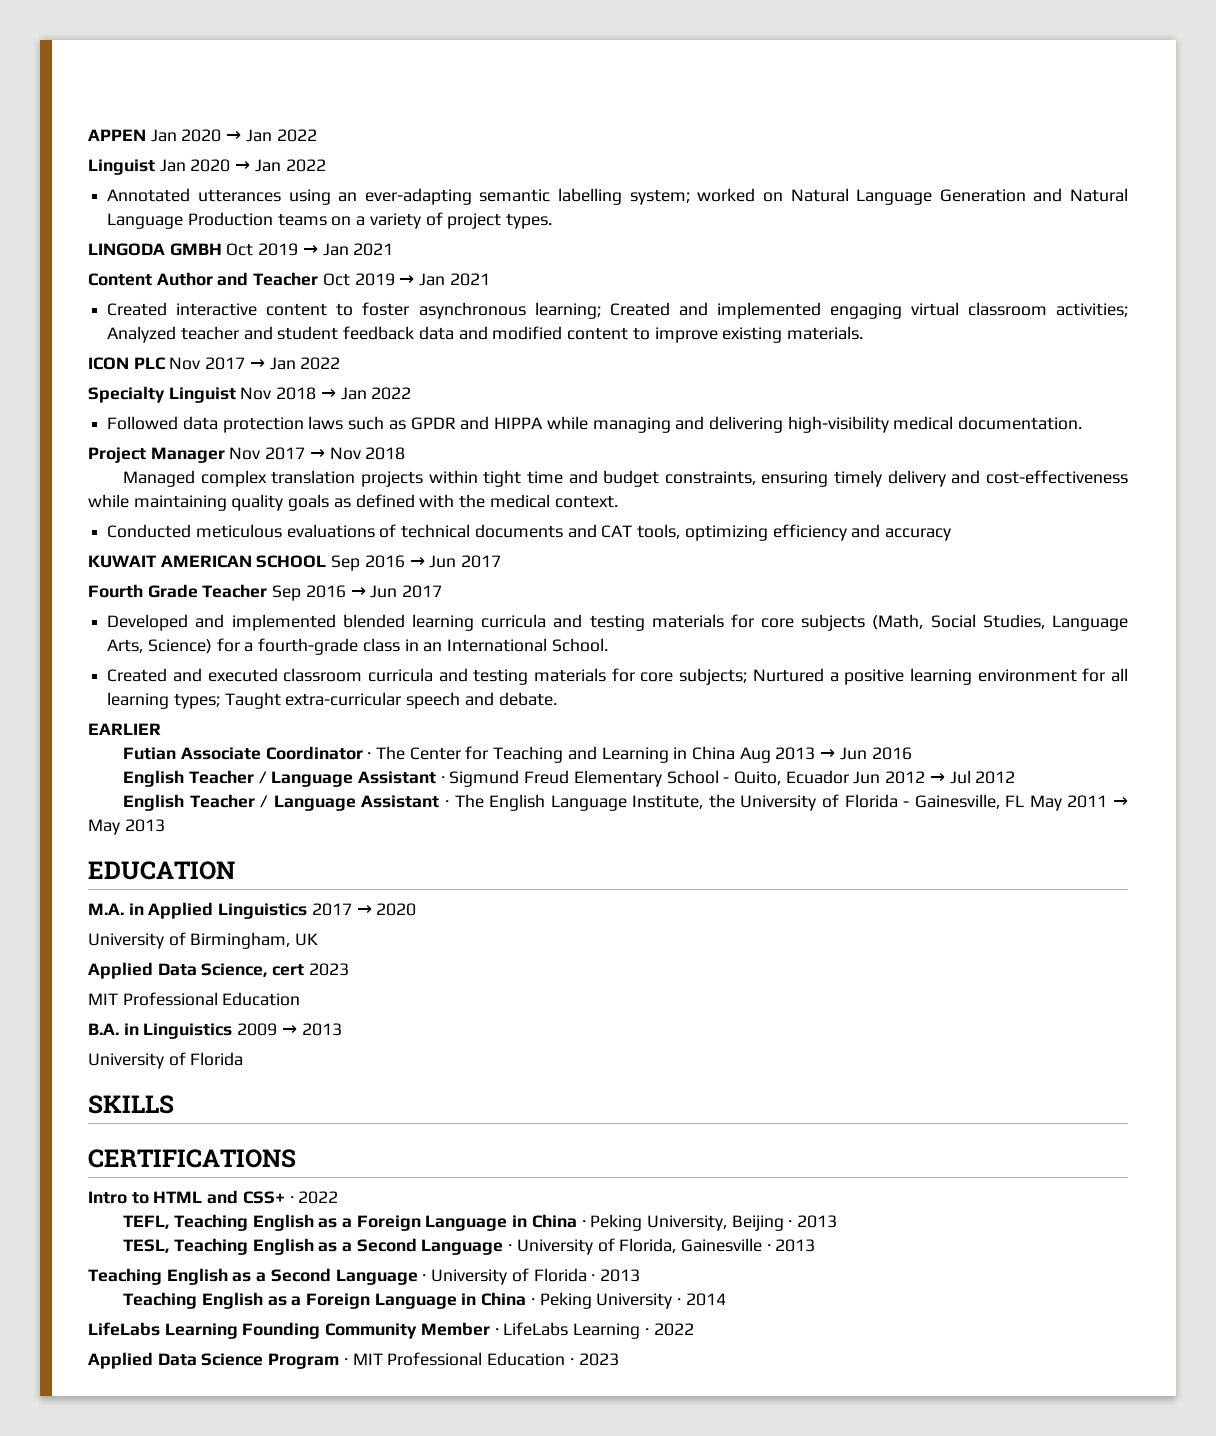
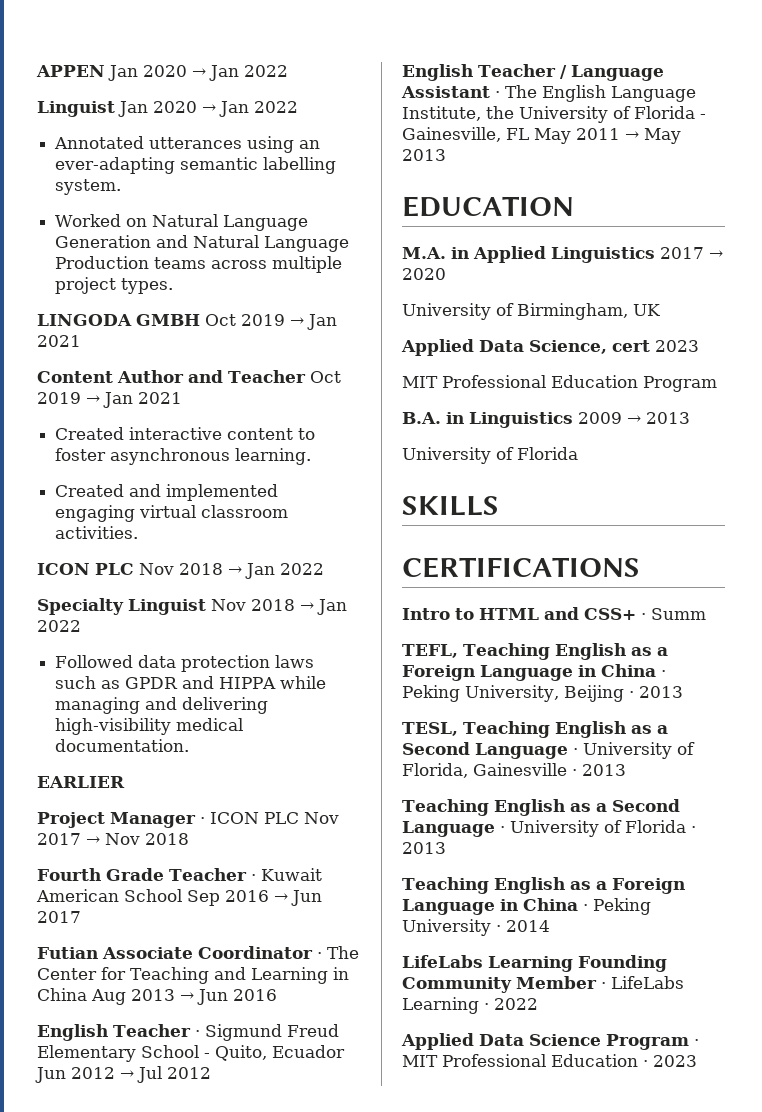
- Annotated utterances using an ever-adapting semantic labelling system; worked on Natural Language Generation and Natural Language Production teams on a variety of project types.
+ Annotated utterances using an ever-adapting semantic labelling system.
+ Worked on Natural Language Generation and Natural Language Production teams across multiple project types.
- Created interactive content to foster asynchronous learning; Created and implemented engaging virtual classroom activities; Analyzed teacher and student feedback data and modified content to improve existing materials.
- ICON PLC Nov 2017 → Jan 2022
+ Created interactive content to foster asynchronous learning.
+ Created and implemented engaging virtual classroom activities.
+ ICON PLC Nov 2018 → Jan 2022
+ EARLIER
- Project Manager Nov 2017 → Nov 2018
+ Project Manager · ICON PLC Nov 2017 → Nov 2018
- Managed complex translation projects within tight time and budget constraints, ensuring timely delivery and cost-effectiveness while maintaining quality goals as defined with the medical context.
- Conducted meticulous evaluations of technical documents and CAT tools, optimizing efficiency and accuracy
- KUWAIT AMERICAN SCHOOL Sep 2016 → Jun 2017
- Fourth Grade Teacher Sep 2016 → Jun 2017
- Developed and implemented blended learning curricula and testing materials for core subjects (Math, Social Studies, Language Arts, Science) for a fourth-grade class in an International School.
- Created and executed classroom curricula and testing materials for core subjects; Nurtured a positive learning environment for all learning types; Taught extra-curricular speech and debate.
- EARLIER
+ Fourth Grade Teacher · Kuwait American School Sep 2016 → Jun 2017
- English Teacher / Language Assistant · Sigmund Freud Elementary School - Quito, Ecuador Jun 2012 → Jul 2012
+ English Teacher · Sigmund Freud Elementary School - Quito, Ecuador Jun 2012 → Jul 2012
  Applied Data Science, cert 2023
- MIT Professional Education
+ MIT Professional Education Program
- Intro to HTML and CSS+ · 2022
+ Intro to HTML and CSS+ · Summ

